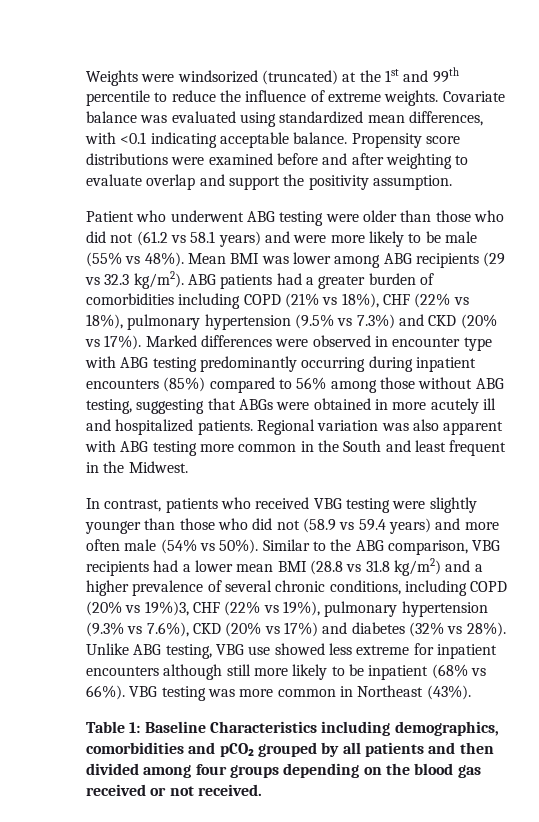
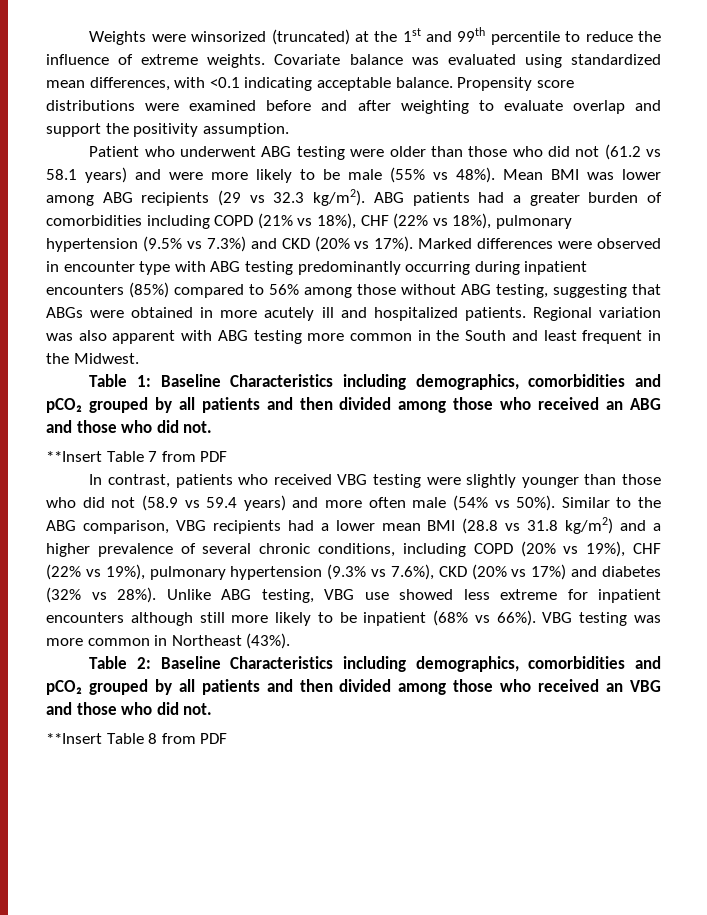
- Weights were windsorized (truncated) at the 1st and 99th percentile to reduce the influence of extreme weights.
+ Weights were winsorized (truncated) at the 1st and 99th percentile to reduce the influence of extreme weights.
+ Table 1: Baseline Characteristics including demographics, comorbidities and pCO₂ grouped by all patients and then divided among those who received an ABG and those who did not.
+ **Insert Table 7 from PDF
- Similar to the ABG comparison, VBG recipients had a lower mean BMI (28.8 vs 31.8 kg/m2) and a higher prevalence of several chronic conditions, including COPD (20% vs 19%)3, CHF (22% vs 19%), pulmonary hypertension (9.3% vs 7.6%), CKD (20% vs 17%) and diabetes (32% vs 28%).
+ Similar to the ABG comparison, VBG recipients had a lower mean BMI (28.8 vs 31.8 kg/m2) and a higher prevalence of several chronic conditions, including COPD (20% vs 19%), CHF (22% vs 19%), pulmonary hypertension (9.3% vs 7.6%), CKD (20% vs 17%) and diabetes (32% vs 28%).
- Table 1: Baseline Characteristics including demographics, comorbidities and pCO₂ grouped by all patients and then divided among four groups depending on the blood gas received or not received.
+ Table 2: Baseline Characteristics including demographics, comorbidities and pCO₂ grouped by all patients and then divided among those who received an VBG and those who did not.
+ **Insert Table 8 from PDF

